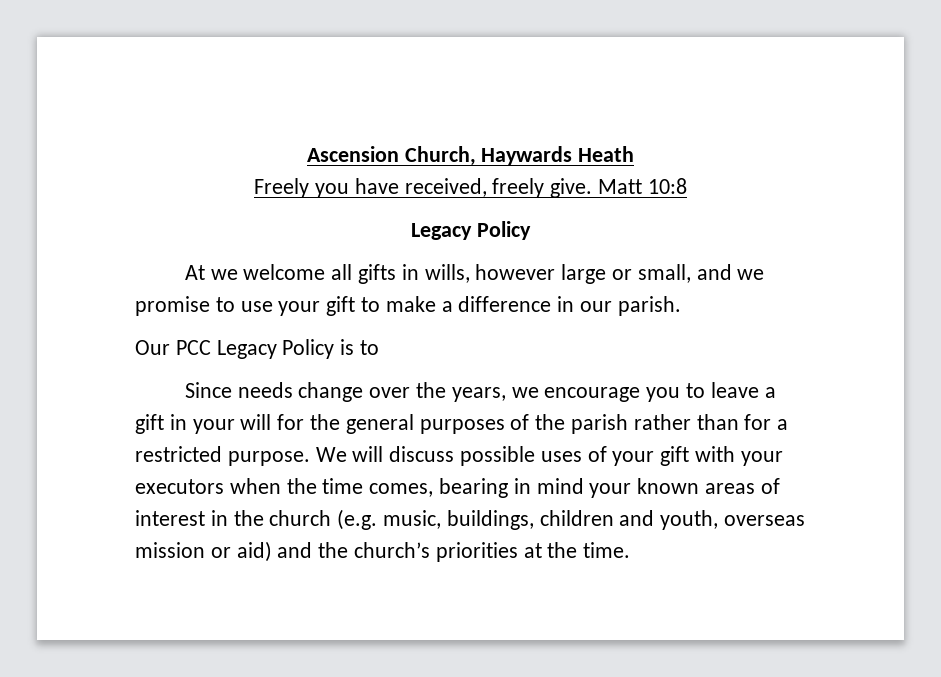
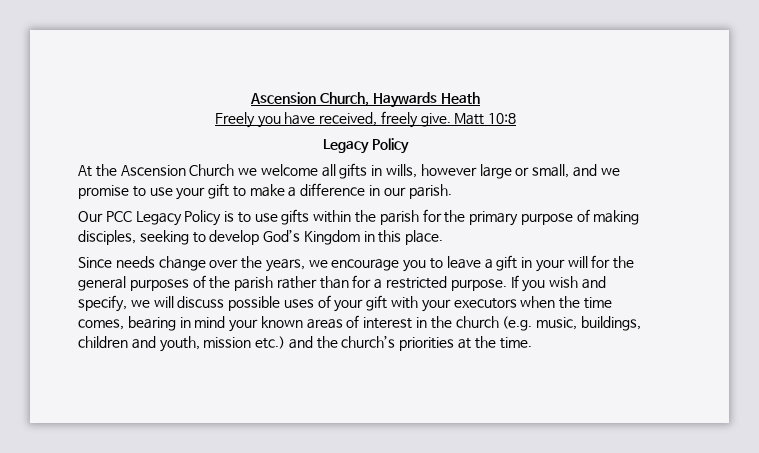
- At we welcome all gifts in wills, however large or small, and we promise to use your gift to make a difference in our parish.
+ At the Ascension Church we welcome all gifts in wills, however large or small, and we promise to use your gift to make a difference in our parish.
- Our PCC Legacy Policy is to
+ Our PCC Legacy Policy is to use gifts within the parish for the primary purpose of making disciples, seeking to develop God’s Kingdom in this place.
- We will discuss possible uses of your gift with your executors when the time comes, bearing in mind your known areas of interest in the church (e.g. music, buildings, children and youth, overseas mission or aid) and the church’s priorities at the time.
+ If you wish and specify, we will discuss possible uses of your gift with your executors when the time comes, bearing in mind your known areas of interest in the church (e.g. music, buildings, children and youth, mission etc.) and the church’s priorities at the time.

